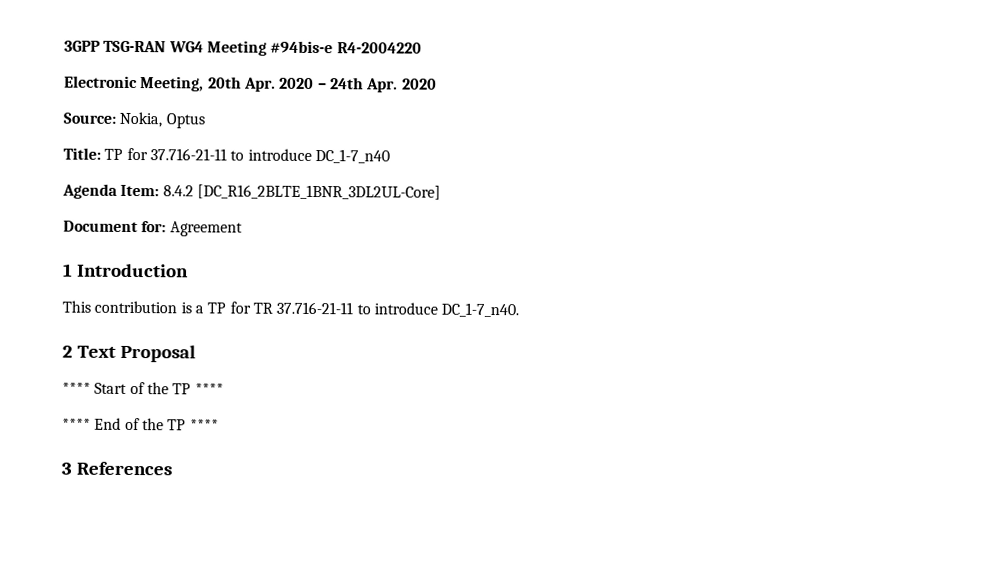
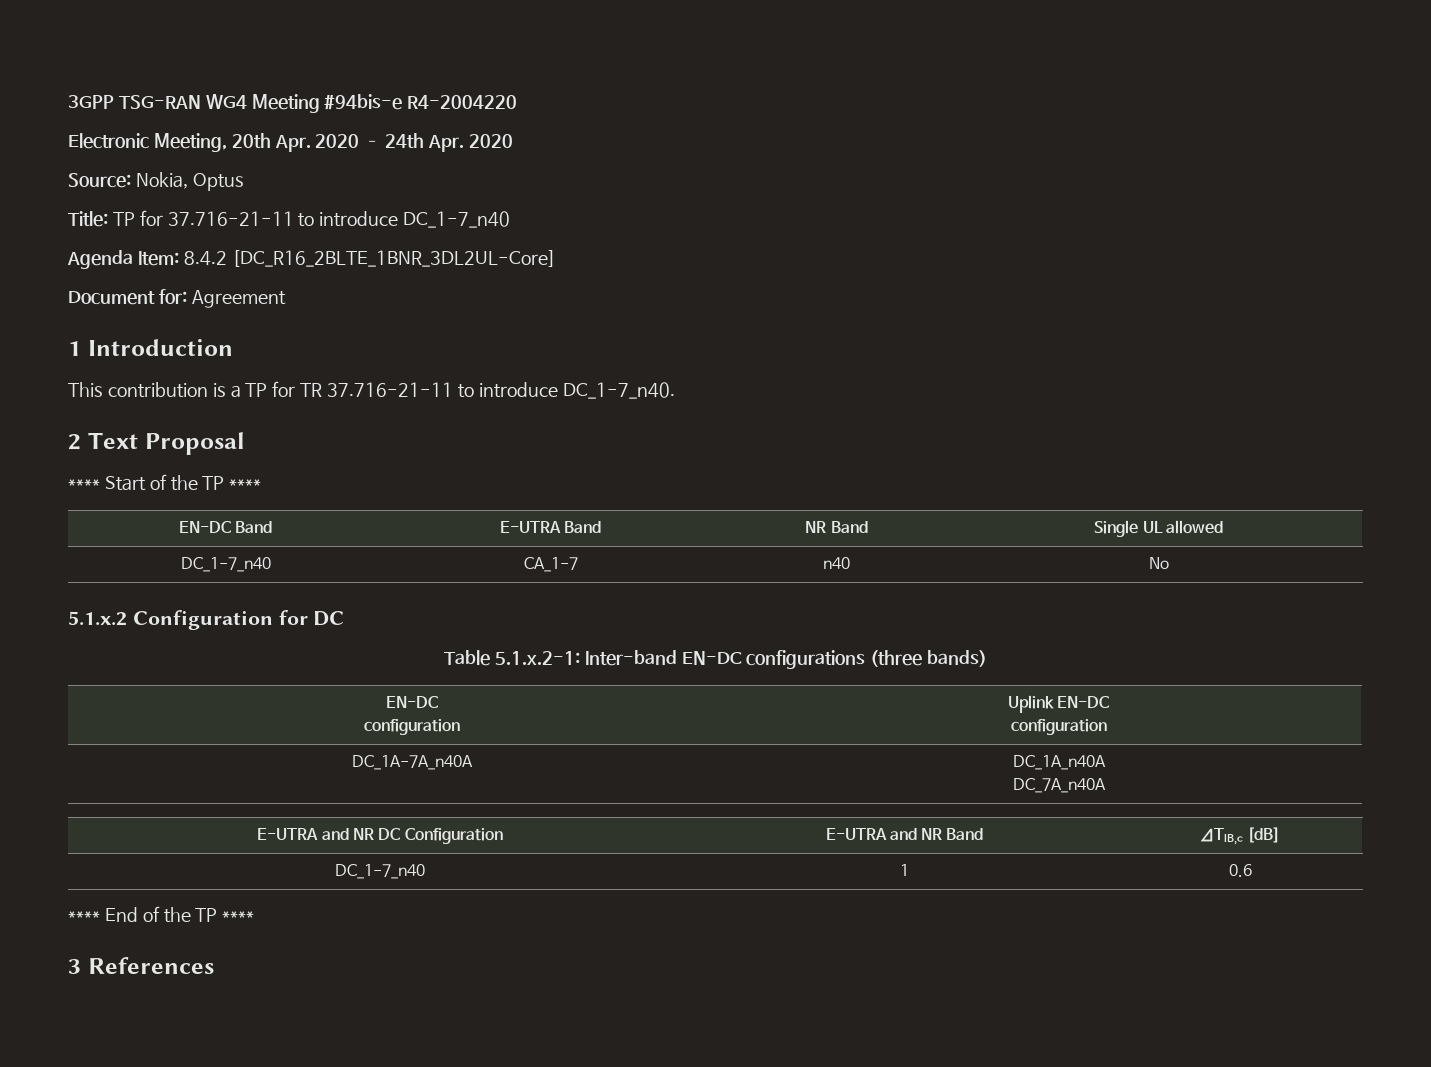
+ EN-DC Band | E-UTRA Band | NR Band | Single UL allowed
+ DC_1-7_n40 | CA_1-7 | n40 | No
+ 5.1.x.2 Configuration for DC
+ Table 5.1.x.2-1: Inter-band EN-DC configurations (three bands)
+ EN-DC
+ configuration | Uplink EN-DC
+ configuration
+ DC_1A-7A_n40A | DC_1A_n40A
+ DC_7A_n40A
+ E-UTRA and NR DC Configuration | E-UTRA and NR Band | ΔTIB,c [dB]
+ DC_1-7_n40 | 1 | 0.6

